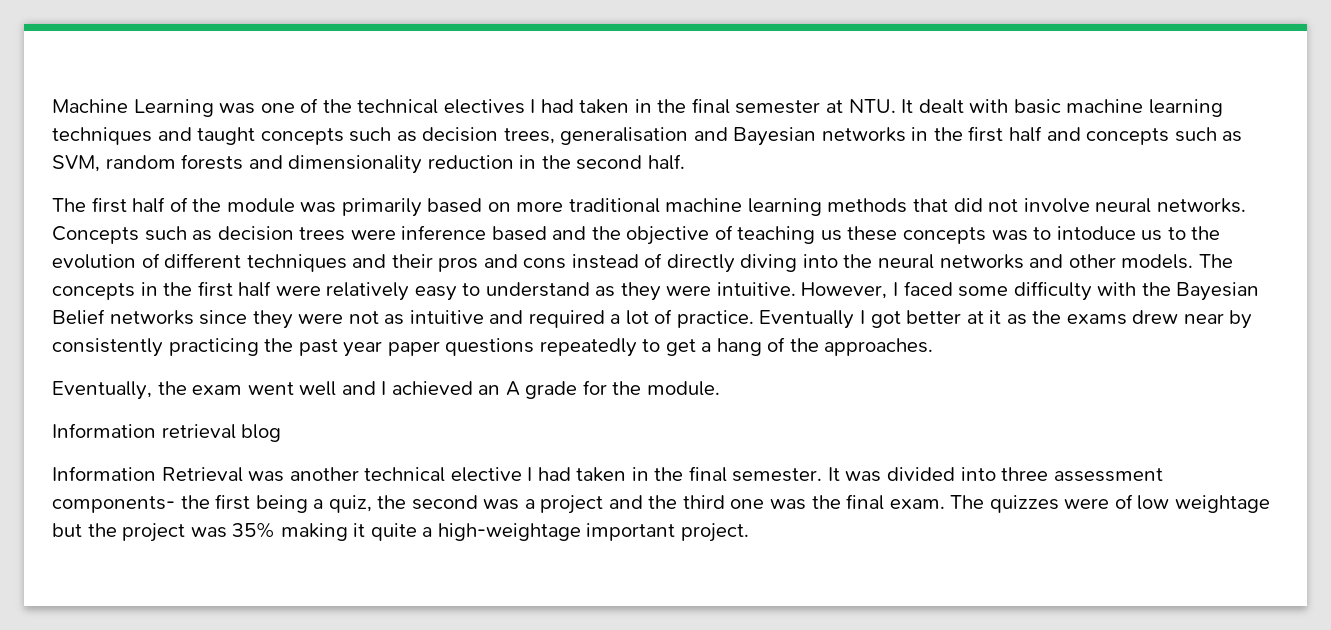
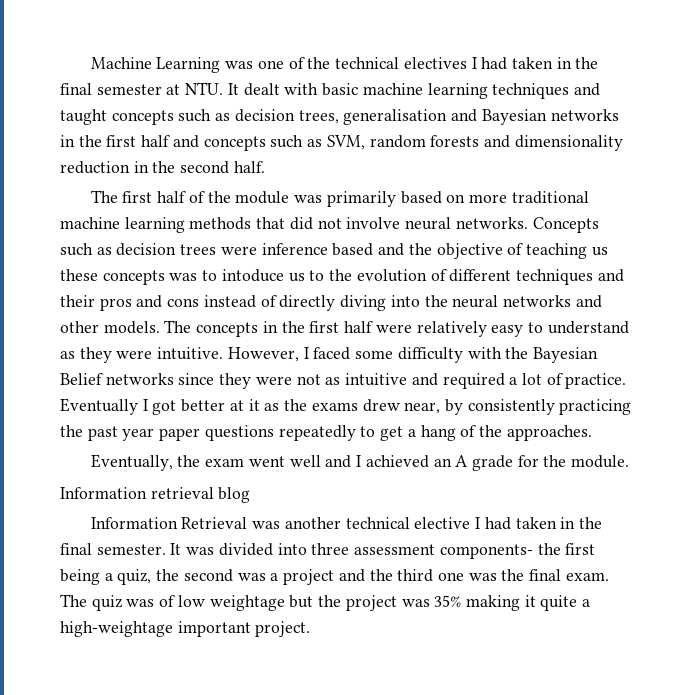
- Eventually I got better at it as the exams drew near by consistently practicing the past year paper questions repeatedly to get a hang of the approaches.
+ Eventually I got better at it as the exams drew near, by consistently practicing the past year paper questions repeatedly to get a hang of the approaches.
- The quizzes were of low weightage but the project was 35% making it quite a high-weightage important project.
+ The quiz was of low weightage but the project was 35% making it quite a high-weightage important project.

